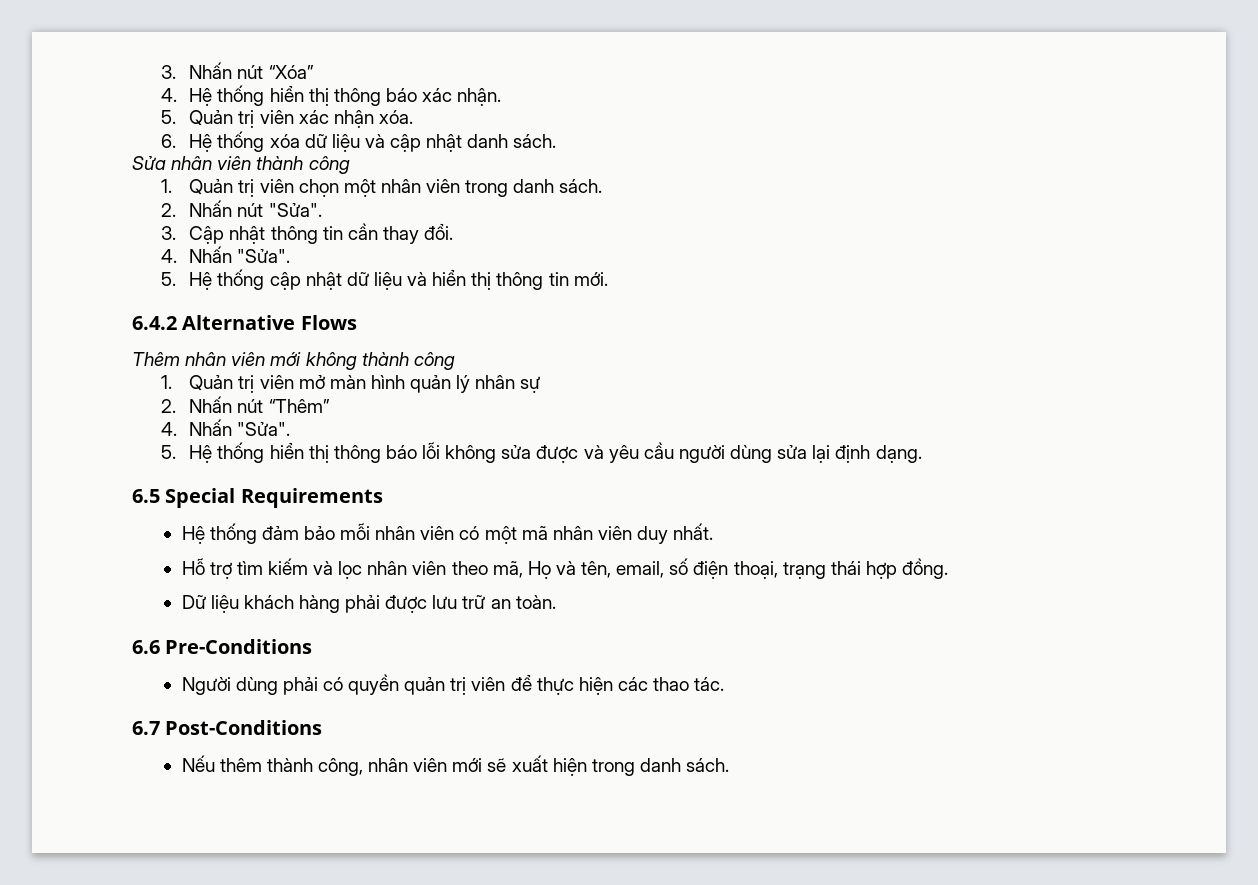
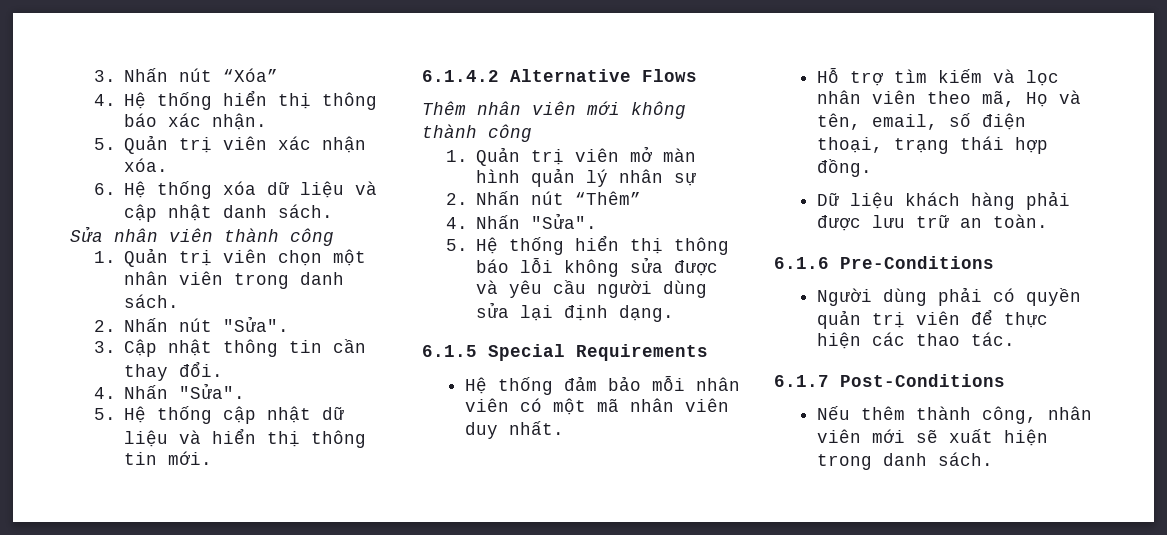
- 6.4.2 Alternative Flows
+ 6.1.4.2 Alternative Flows
- 6.5 Special Requirements
+ 6.1.5 Special Requirements
- 6.6 Pre-Conditions
+ 6.1.6 Pre-Conditions
- 6.7 Post-Conditions
+ 6.1.7 Post-Conditions

